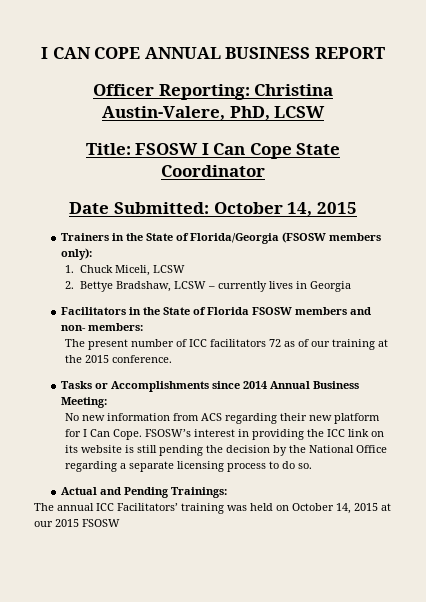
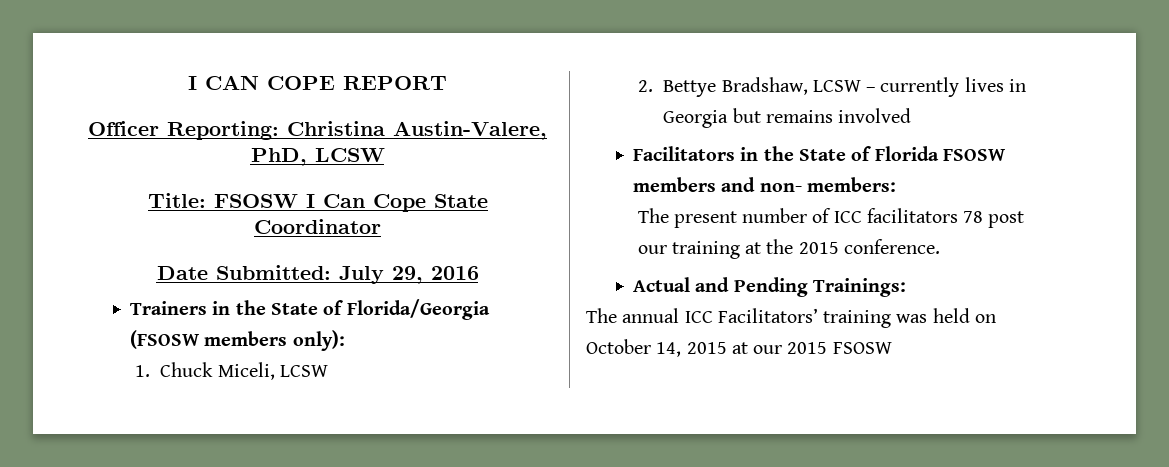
- I CAN COPE ANNUAL BUSINESS REPORT
+ I CAN COPE REPORT
- Date Submitted: October 14, 2015
+ Date Submitted: July 29, 2016
- 2. Bettye Bradshaw, LCSW – currently lives in Georgia
+ 2. Bettye Bradshaw, LCSW – currently lives in Georgia but remains involved
- The present number of ICC facilitators 72 as of our training at the 2015 conference.
+ The present number of ICC facilitators 78 post our training at the 2015 conference.
- Tasks or Accomplishments since 2014 Annual Business Meeting:
- No new information from ACS regarding their new platform for I Can Cope. FSOSW’s interest in providing the ICC link on its website is still pending the decision by the National Office regarding a separate licensing process to do so.

